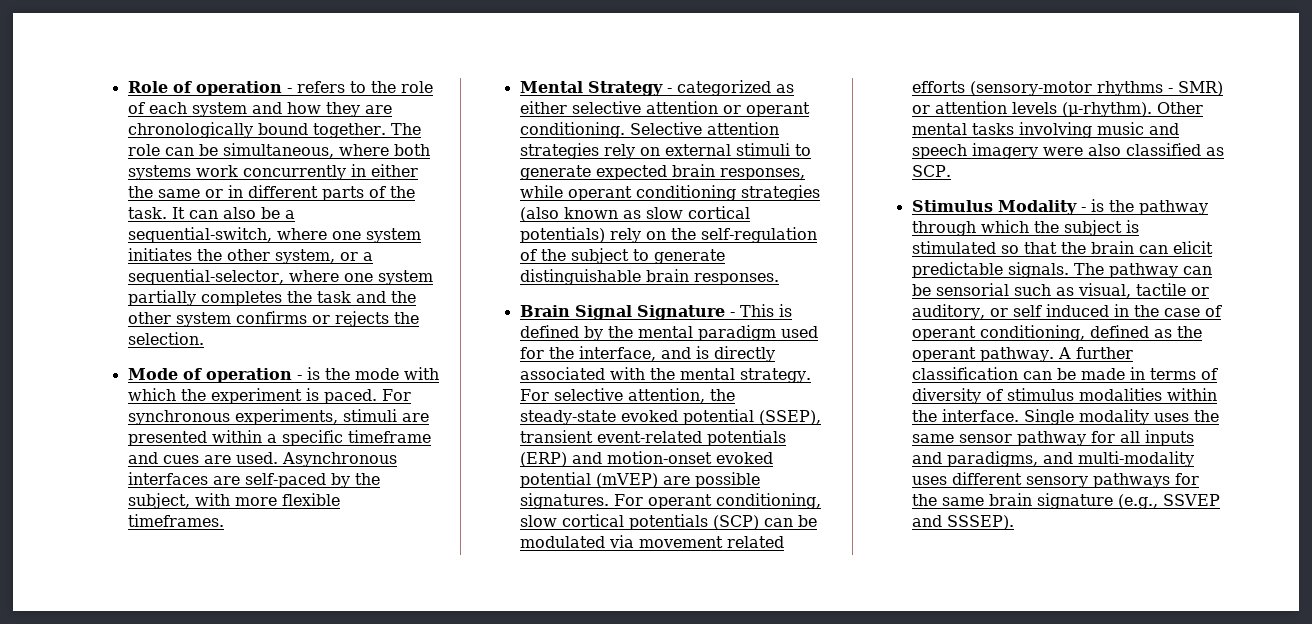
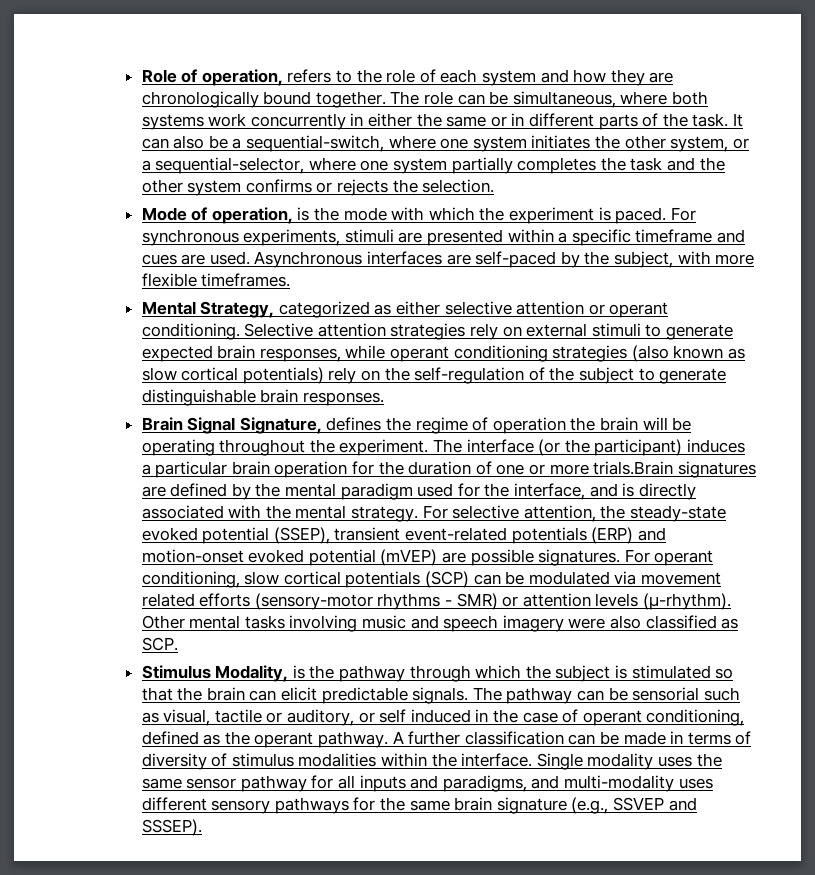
- Role of operation - refers to the role of each system and how they are chronologically bound together.
+ Role of operation, refers to the role of each system and how they are chronologically bound together.
- Mode of operation - is the mode with which the experiment is paced.
+ Mode of operation, is the mode with which the experiment is paced.
- Mental Strategy - categorized as either selective attention or operant conditioning.
+ Mental Strategy, categorized as either selective attention or operant conditioning.
- Brain Signal Signature - This is defined by the mental paradigm used for the interface, and is directly associated with the mental strategy.
+ Brain Signal Signature, defines the regime of operation the brain will be operating throughout the experiment. The interface (or the participant) induces a particular brain operation for the duration of one or more trials.Brain signatures are defined by the mental paradigm used for the interface, and is directly associated with the mental strategy.
- Stimulus Modality - is the pathway through which the subject is stimulated so that the brain can elicit predictable signals.
+ Stimulus Modality, is the pathway through which the subject is stimulated so that the brain can elicit predictable signals.

